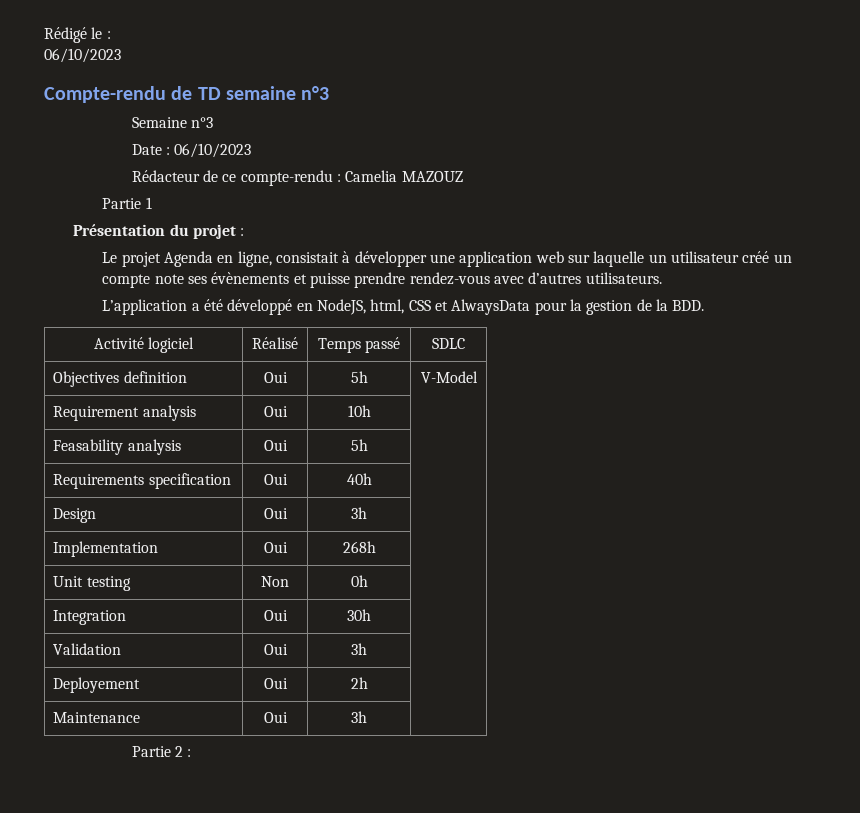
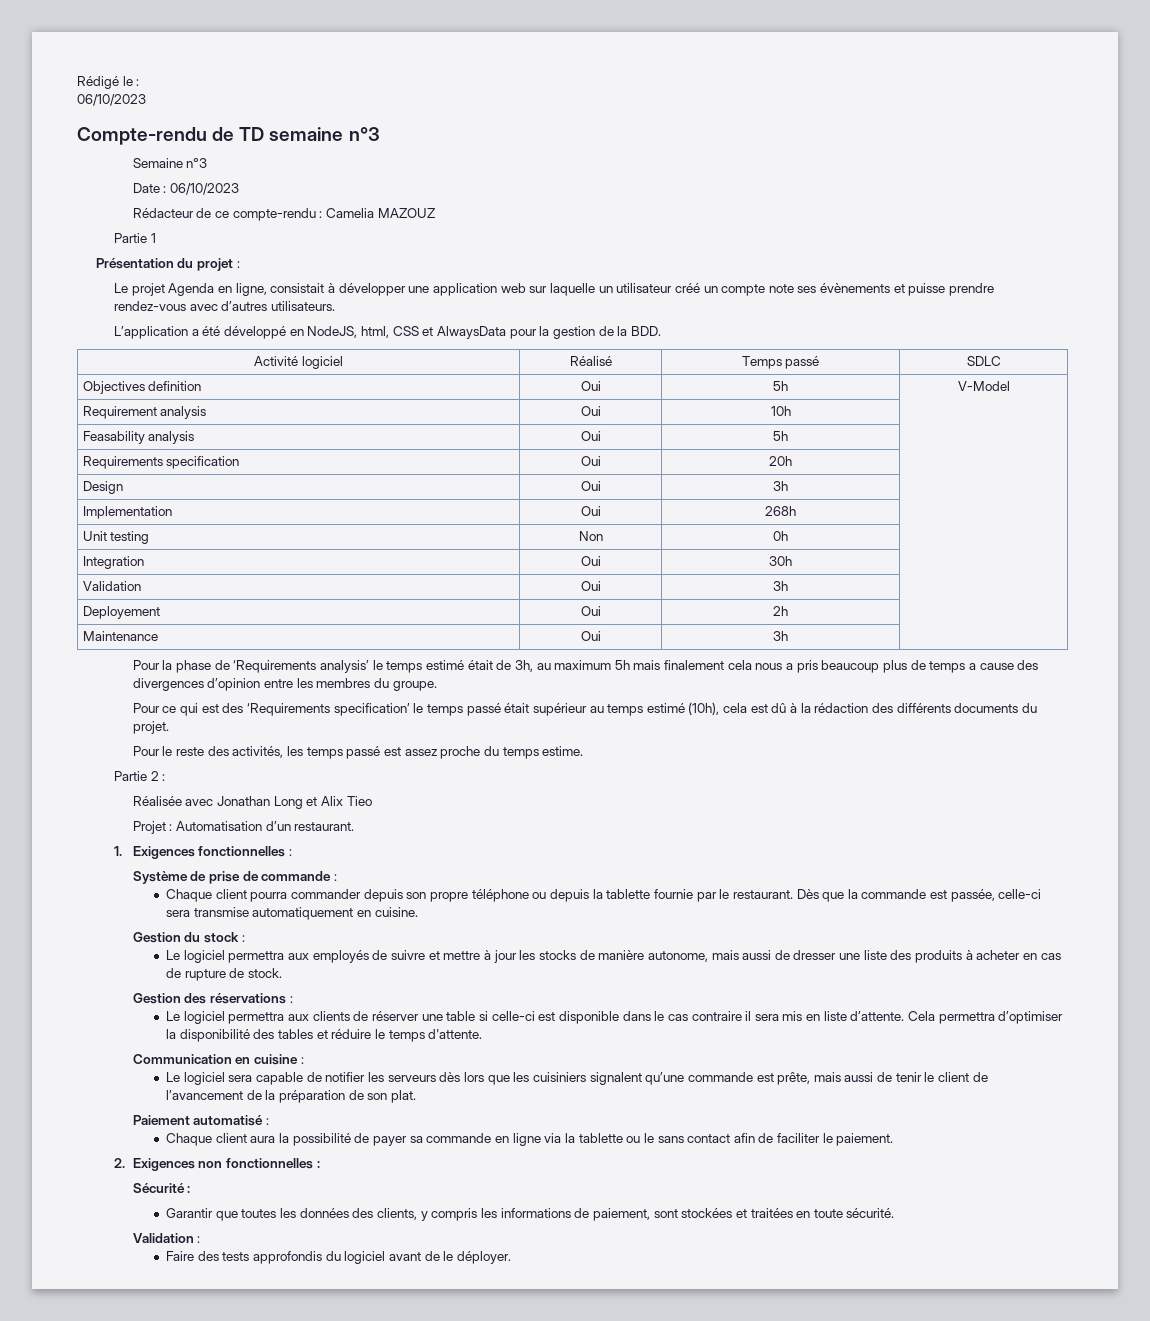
- Requirements specification | Oui | 40h |
+ Requirements specification | Oui | 20h |
+ Pour la phase de ‘Requirements analysis’ le temps estimé était de 3h, au maximum 5h mais finalement cela nous a pris beaucoup plus de temps a cause des divergences d’opinion entre les membres du groupe.
+ Pour ce qui est des ‘Requirements specification’ le temps passé était supérieur au temps estimé (10h), cela est dû à la rédaction des différents documents du projet.
+ Pour le reste des activités, les temps passé est assez proche du temps estime.
  Partie 2 :
+ Réalisée avec Jonathan Long et Alix Tieo
+ Projet : Automatisation d’un restaurant.
+ 1. Exigences fonctionnelles :
+ Système de prise de commande :
+ Chaque client pourra commander depuis son propre téléphone ou depuis la tablette fournie par le restaurant. Dès que la commande est passée, celle-ci sera transmise automatiquement en cuisine.
+ Gestion du stock :
+ Le logiciel permettra aux employés de suivre et mettre à jour les stocks de manière autonome, mais aussi de dresser une liste des produits à acheter en cas de rupture de stock.
+ Gestion des réservations :
+ Le logiciel permettra aux clients de réserver une table si celle-ci est disponible dans le cas contraire il sera mis en liste d’attente. Cela permettra d’optimiser la disponibilité des tables et réduire le temps d'attente.
+ Communication en cuisine :
+ Le logiciel sera capable de notifier les serveurs dès lors que les cuisiniers signalent qu’une commande est prête, mais aussi de tenir le client de l’avancement de la préparation de son plat.
+ Paiement automatisé :
+ Chaque client aura la possibilité de payer sa commande en ligne via la tablette ou le sans contact afin de faciliter le paiement.
+ 2. Exigences non fonctionnelles :
+ Sécurité :
+ Garantir que toutes les données des clients, y compris les informations de paiement, sont stockées et traitées en toute sécurité.
+ Validation :
+ Faire des tests approfondis du logiciel avant de le déployer.

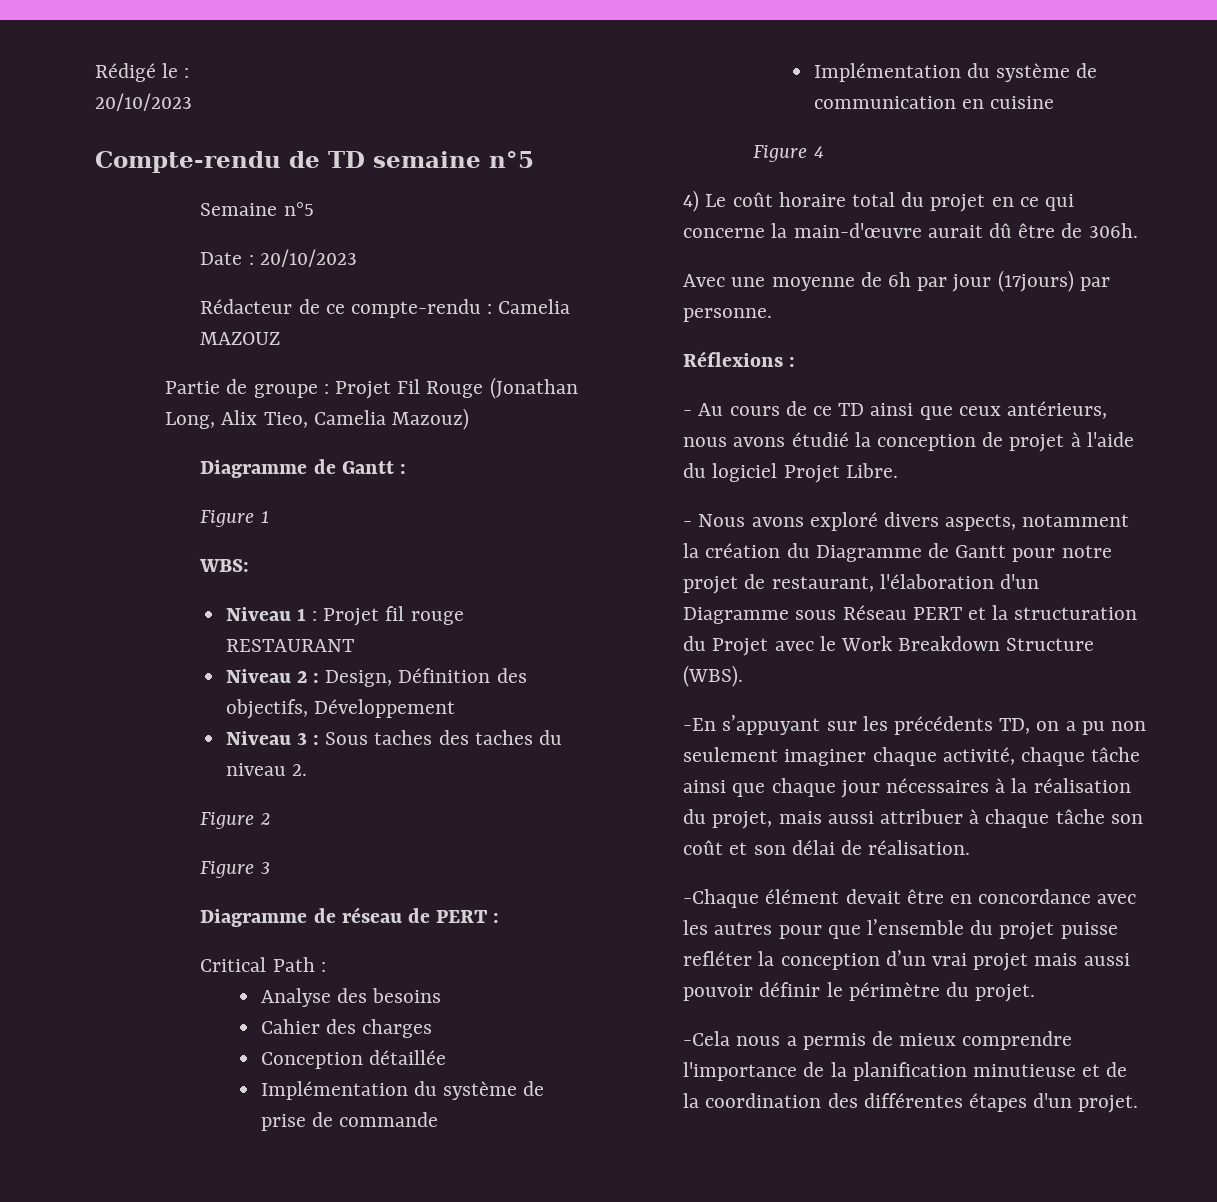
  Rédigé le :
- 06/10/2023
+ 20/10/2023
- Compte-rendu de TD semaine n°3
+ Compte-rendu de TD semaine n°5
- Semaine n°3
+ Semaine n°5
- Date : 06/10/2023
+ Date : 20/10/2023
- Partie 1
- Présentation du projet :
- Le projet Agenda en ligne, consistait à développer une application web sur laquelle un utilisateur créé un compte note ses évènements et puisse prendre rendez-vous avec d’autres utilisateurs.
- L’application a été développé en NodeJS, html, CSS et AlwaysData pour la gestion de la BDD.
- Activité logiciel | Réalisé | Temps passé | SDLC
- Objectives definition | Oui | 5h | V-Model
- Requirement analysis | Oui | 10h |
- Feasability analysis | Oui | 5h |
- Requirements specification | Oui | 20h |
- Design | Oui | 3h |
- Implementation | Oui | 268h |
- Unit testing | Non | 0h |
- Integration | Oui | 30h |
- Validation | Oui | 3h |
- Deployement | Oui | 2h |
- Maintenance | Oui | 3h |
- Pour la phase de ‘Requirements analysis’ le temps estimé était de 3h, au maximum 5h mais finalement cela nous a pris beaucoup plus de temps a cause des divergences d’opinion entre les membres du groupe.
- Pour ce qui est des ‘Requirements specification’ le temps passé était supérieur au temps estimé (10h), cela est dû à la rédaction des différents documents du projet.
- Pour le reste des activités, les temps passé est assez proche du temps estime.
- Partie 2 :
- Réalisée avec Jonathan Long et Alix Tieo
- Projet : Automatisation d’un restaurant.
- 1. Exigences fonctionnelles :
- Système de prise de commande :
- Chaque client pourra commander depuis son propre téléphone ou depuis la tablette fournie par le restaurant. Dès que la commande est passée, celle-ci sera transmise automatiquement en cuisine.
- Gestion du stock :
- Le logiciel permettra aux employés de suivre et mettre à jour les stocks de manière autonome, mais aussi de dresser une liste des produits à acheter en cas de rupture de stock.
- Gestion des réservations :
- Le logiciel permettra aux clients de réserver une table si celle-ci est disponible dans le cas contraire il sera mis en liste d’attente. Cela permettra d’optimiser la disponibilité des tables et réduire le temps d'attente.
- Communication en cuisine :
- Le logiciel sera capable de notifier les serveurs dès lors que les cuisiniers signalent qu’une commande est prête, mais aussi de tenir le client de l’avancement de la préparation de son plat.
- Paiement automatisé :
- Chaque client aura la possibilité de payer sa commande en ligne via la tablette ou le sans contact afin de faciliter le paiement.
- 2. Exigences non fonctionnelles :
- Sécurité :
- Garantir que toutes les données des clients, y compris les informations de paiement, sont stockées et traitées en toute sécurité.
- Validation :
- Faire des tests approfondis du logiciel avant de le déployer.
+ Partie de groupe : Projet Fil Rouge (Jonathan Long, Alix Tieo, Camelia Mazouz)
+ Diagramme de Gantt :
+ Figure 1
+ WBS:
+ Niveau 1 : Projet fil rouge RESTAURANT
+ Niveau 2 : Design, Définition des objectifs, Développement
+ Niveau 3 : Sous taches des taches du niveau 2.
+ Figure 2
+ Figure 3
+ Diagramme de réseau de PERT :
+ Critical Path :
+ Analyse des besoins
+ Cahier des charges
+ Conception détaillée
+ Implémentation du système de prise de commande
+ Implémentation du système de communication en cuisine
+ Figure 4
+ 4) Le coût horaire total du projet en ce qui concerne la main-d'œuvre aurait dû être de 306h.
+ Avec une moyenne de 6h par jour (17jours) par personne.
+ Réflexions :
+ - Au cours de ce TD ainsi que ceux antérieurs, nous avons étudié la conception de projet à l'aide du logiciel Projet Libre.
+ - Nous avons exploré divers aspects, notamment la création du Diagramme de Gantt pour notre projet de restaurant, l'élaboration d'un Diagramme sous Réseau PERT et la structuration du Projet avec le Work Breakdown Structure (WBS).
+ -En s’appuyant sur les précédents TD, on a pu non seulement imaginer chaque activité, chaque tâche ainsi que chaque jour nécessaires à la réalisation du projet, mais aussi attribuer à chaque tâche son coût et son délai de réalisation.
+ -Chaque élément devait être en concordance avec les autres pour que l’ensemble du projet puisse refléter la conception d’un vrai projet mais aussi pouvoir définir le périmètre du projet.
+ -Cela nous a permis de mieux comprendre l'importance de la planification minutieuse et de la coordination des différentes étapes d'un projet.

